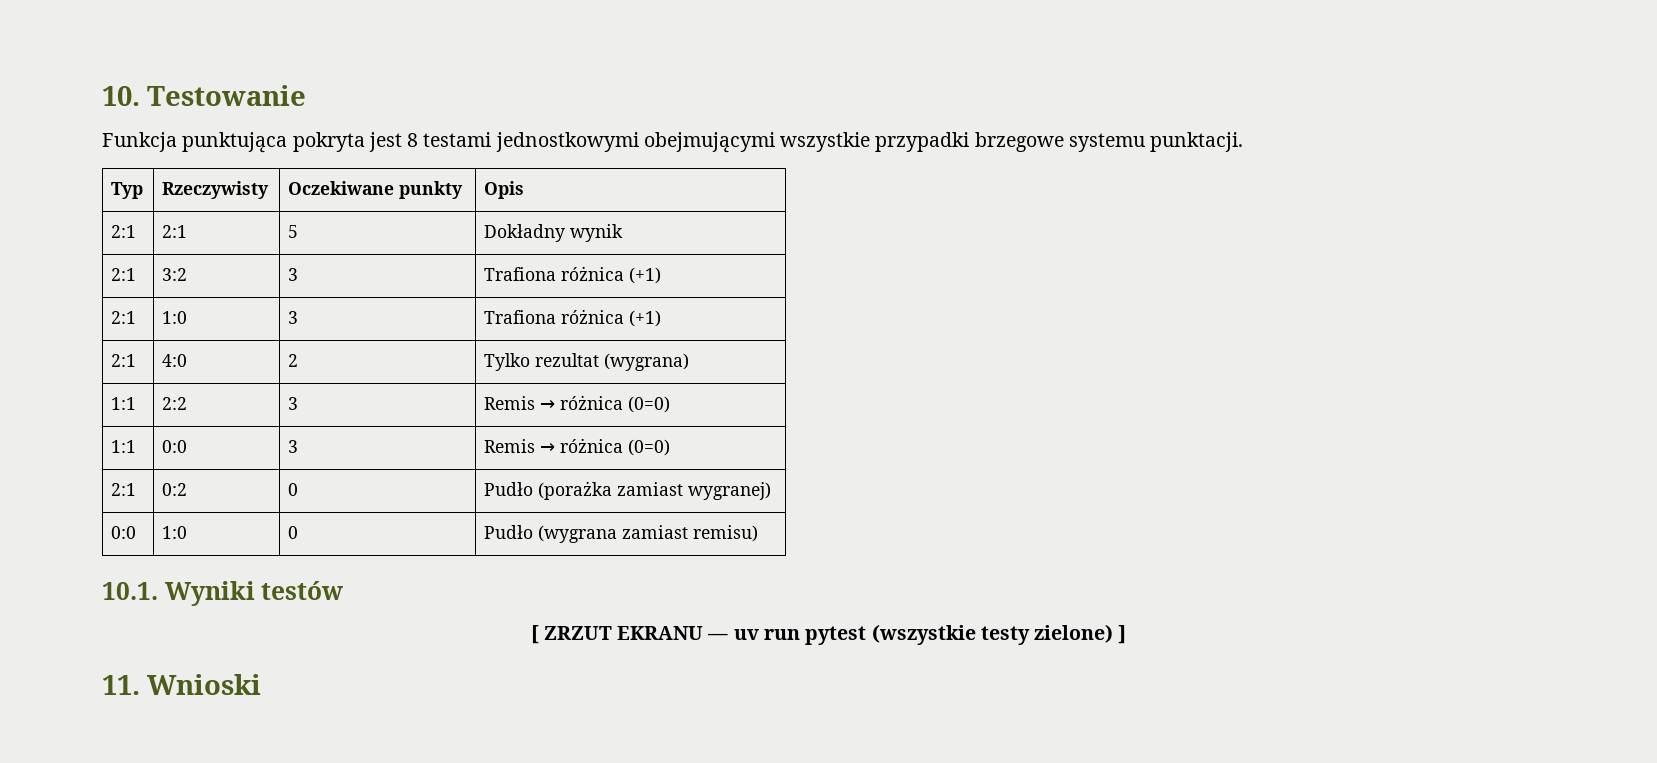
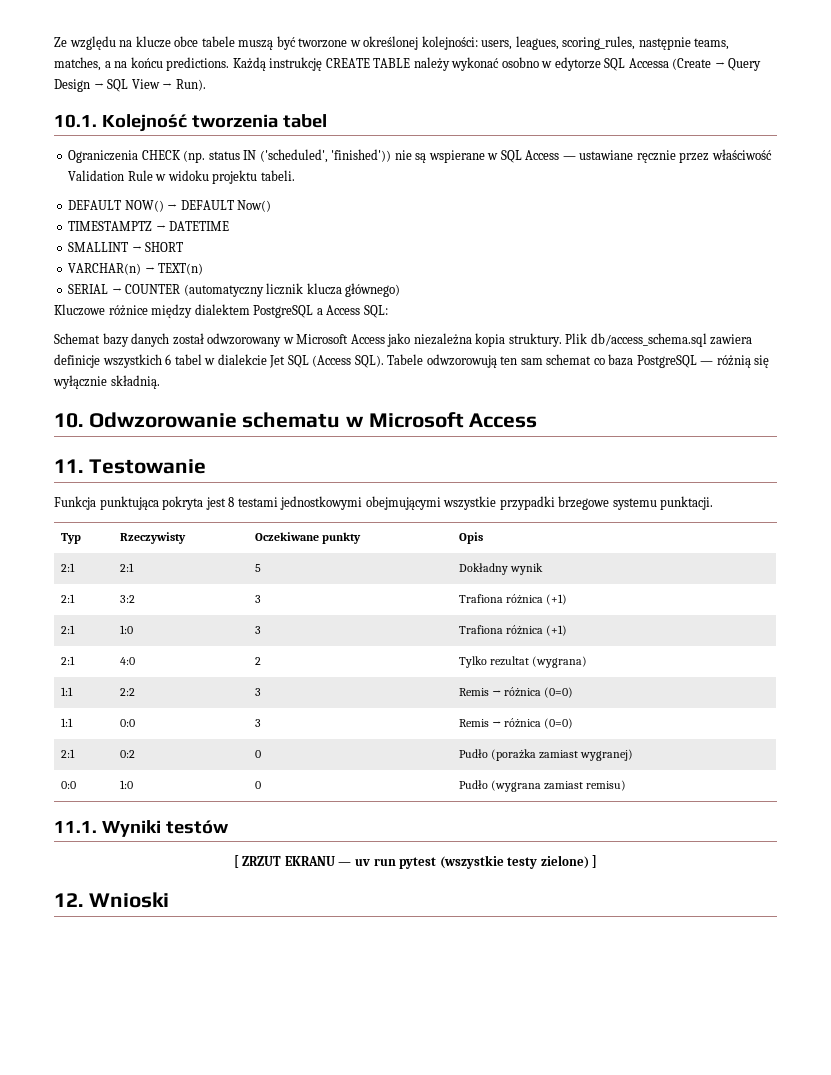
- 10. Testowanie
+ Ze względu na klucze obce tabele muszą być tworzone w określonej kolejności: users, leagues, scoring_rules, następnie teams, matches, a na końcu predictions. Każdą instrukcję CREATE TABLE należy wykonać osobno w edytorze SQL Accessa (Create → Query Design → SQL View → Run).
+ 10.1. Kolejność tworzenia tabel
+ Ograniczenia CHECK (np. status IN ('scheduled', 'finished')) nie są wspierane w SQL Access — ustawiane ręcznie przez właściwość Validation Rule w widoku projektu tabeli.
+ DEFAULT NOW() → DEFAULT Now()
+ TIMESTAMPTZ → DATETIME
+ SMALLINT → SHORT
+ VARCHAR(n) → TEXT(n)
+ SERIAL → COUNTER (automatyczny licznik klucza głównego)
+ Kluczowe różnice między dialektem PostgreSQL a Access SQL:
+ Schemat bazy danych został odwzorowany w Microsoft Access jako niezależna kopia struktury. Plik db/access_schema.sql zawiera definicje wszystkich 6 tabel w dialekcie Jet SQL (Access SQL). Tabele odwzorowują ten sam schemat co baza PostgreSQL — różnią się wyłącznie składnią.
+ 10. Odwzorowanie schematu w Microsoft Access
+ 11. Testowanie
- 10.1. Wyniki testów
+ 11.1. Wyniki testów
- 11. Wnioski
+ 12. Wnioski

